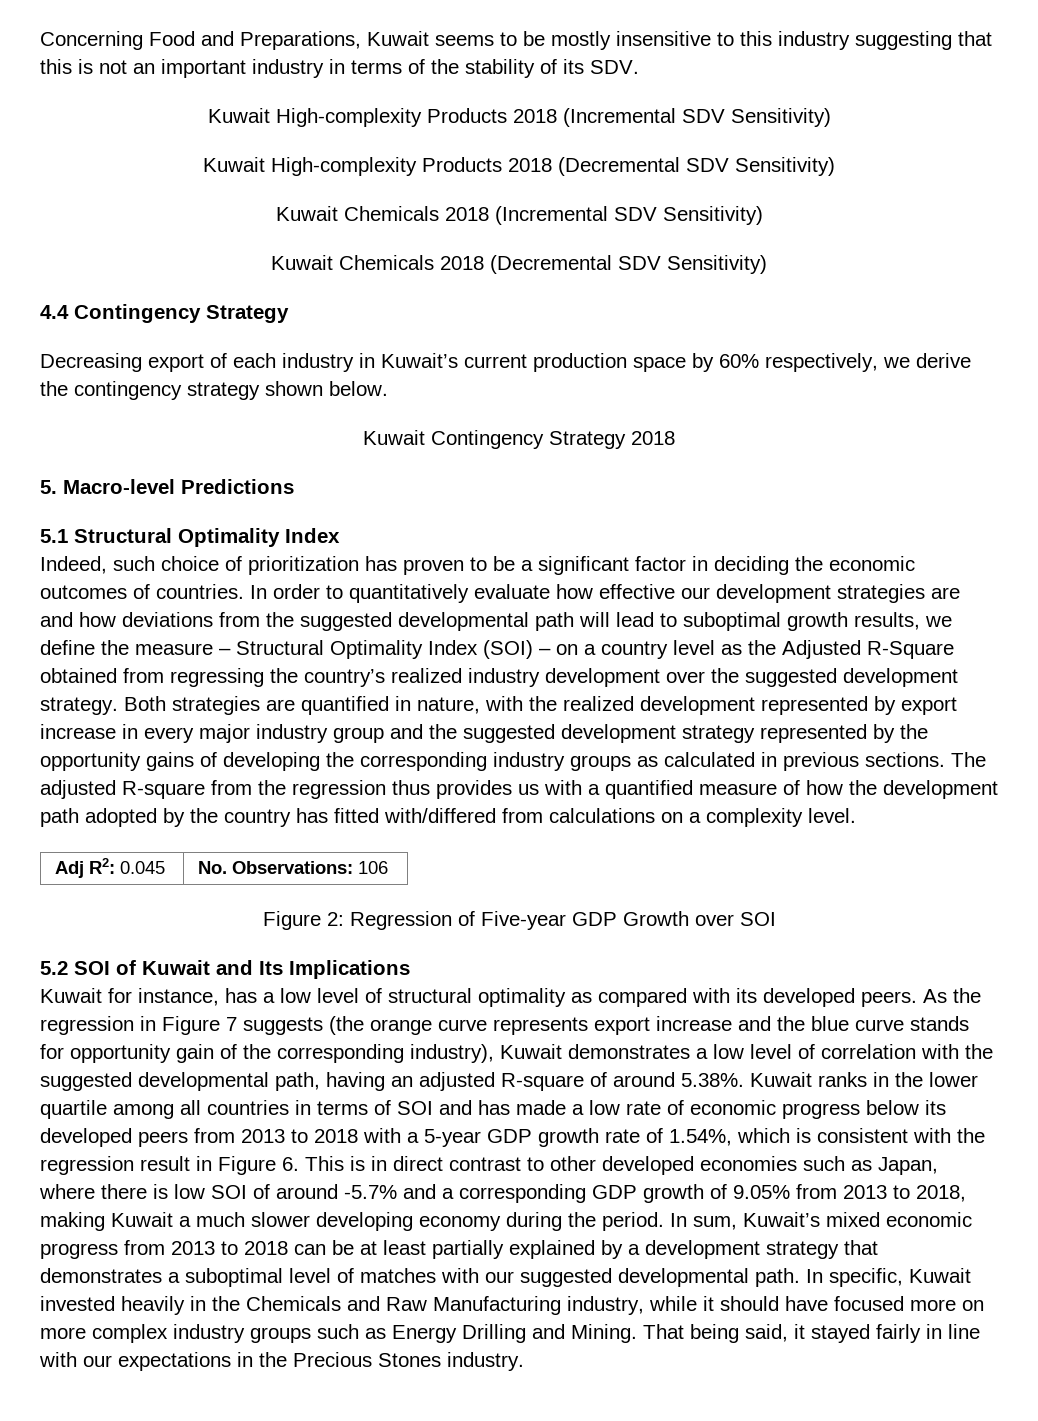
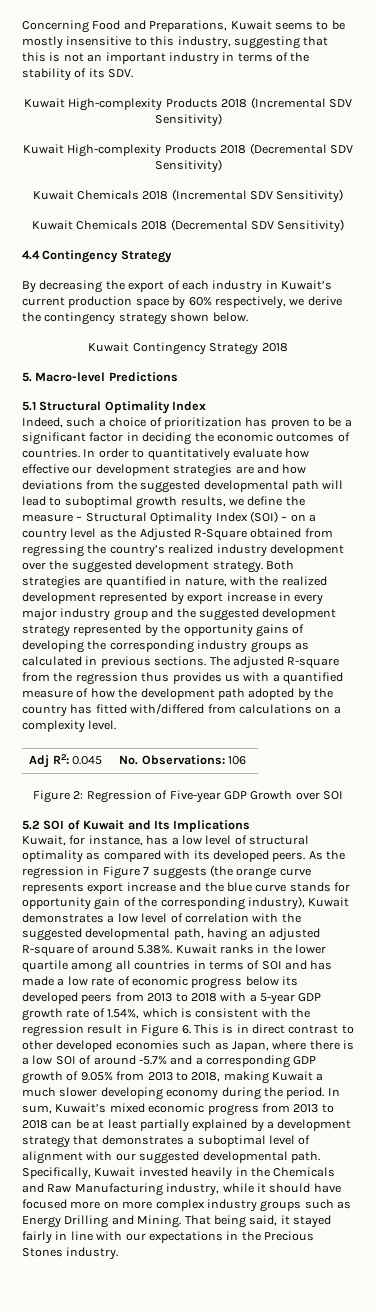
- Concerning Food and Preparations, Kuwait seems to be mostly insensitive to this industry suggesting that this is not an important industry in terms of the stability of its SDV.
+ Concerning Food and Preparations, Kuwait seems to be mostly insensitive to this industry, suggesting that this is not an important industry in terms of the stability of its SDV.
- Decreasing export of each industry in Kuwait’s current production space by 60% respectively, we derive the contingency strategy shown below.
+ By decreasing the export of each industry in Kuwait’s current production space by 60% respectively, we derive the contingency strategy shown below.
- Indeed, such choice of prioritization has proven to be a significant factor in deciding the economic outcomes of countries.
+ Indeed, such a choice of prioritization has proven to be a significant factor in deciding the economic outcomes of countries.
- Kuwait for instance, has a low level of structural optimality as compared with its developed peers.
+ Kuwait, for instance, has a low level of structural optimality as compared with its developed peers.
- As the regression in Figure 7 suggests (the orange curve represents export increase and the blue curve stands for opportunity gain of the corresponding industry), Kuwait demonstrates a low level of correlation with the suggested developmental path, having an adjusted R-square of around 5.38%. Kuwait ranks in the lower quartile among all countries in terms of SOI and has made a low rate of economic progress below its developed peers from 2013 to 2018 with a 5-year GDP growth rate of 1.54%, which is consistent with the regression result in Figure 6. This is in direct contrast to other developed economies such as Japan, where there is low SOI of around -5.7% and a corresponding GDP growth of 9.05% from 2013 to 2018, making Kuwait a much slower developing economy during the period.
+ As the regression in Figure 7 suggests (the orange curve represents export increase and the blue curve stands for opportunity gain of the corresponding industry), Kuwait demonstrates a low level of correlation with the suggested developmental path, having an adjusted R-square of around 5.38%. Kuwait ranks in the lower quartile among all countries in terms of SOI and has made a low rate of economic progress below its developed peers from 2013 to 2018 with a 5-year GDP growth rate of 1.54%, which is consistent with the regression result in Figure 6. This is in direct contrast to other developed economies such as Japan, where there is a low SOI of around -5.7% and a corresponding GDP growth of 9.05% from 2013 to 2018, making Kuwait a much slower developing economy during the period.
- In sum, Kuwait’s mixed economic progress from 2013 to 2018 can be at least partially explained by a development strategy that demonstrates a suboptimal level of matches with our suggested developmental path.
+ In sum, Kuwait’s mixed economic progress from 2013 to 2018 can be at least partially explained by a development strategy that demonstrates a suboptimal level of alignment with our suggested developmental path.
- In specific, Kuwait invested heavily in the Chemicals and Raw Manufacturing industry, while it should have focused more on more complex industry groups such as Energy Drilling and Mining.
+ Specifically, Kuwait invested heavily in the Chemicals and Raw Manufacturing industry, while it should have focused more on more complex industry groups such as Energy Drilling and Mining.

